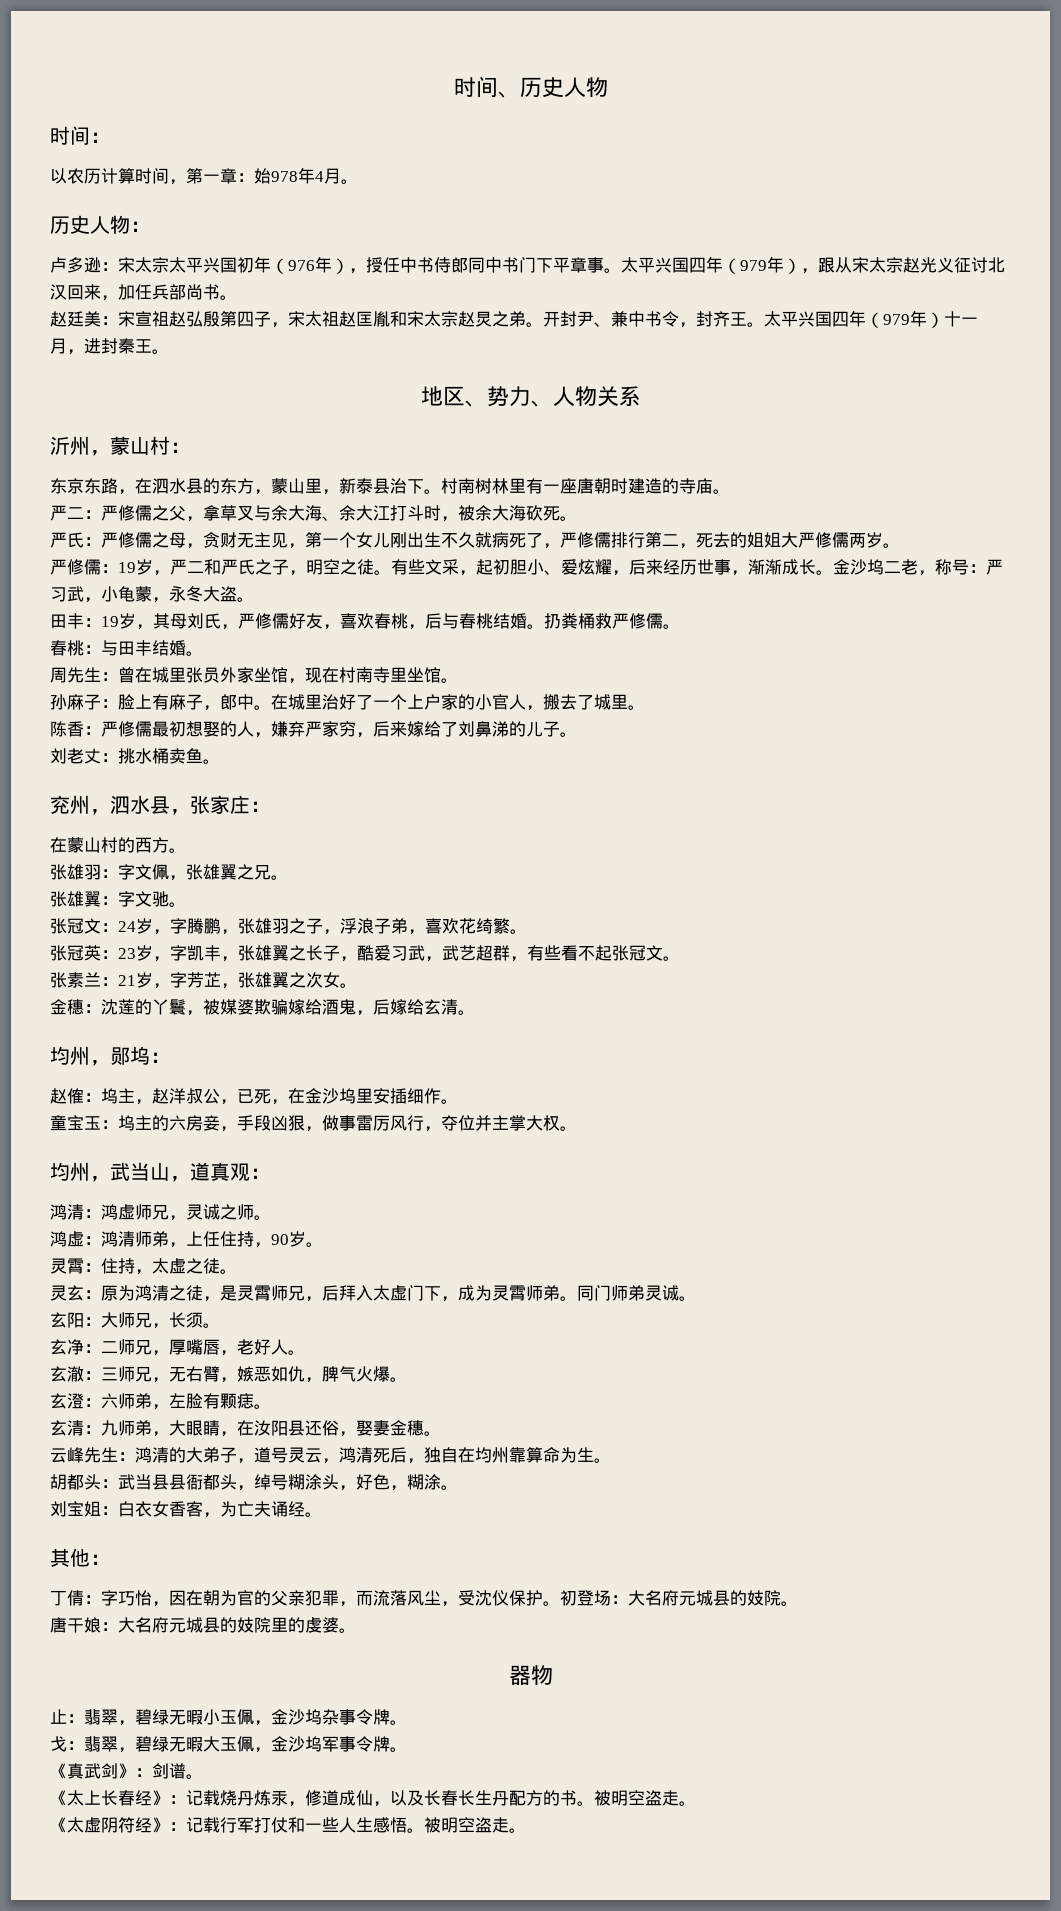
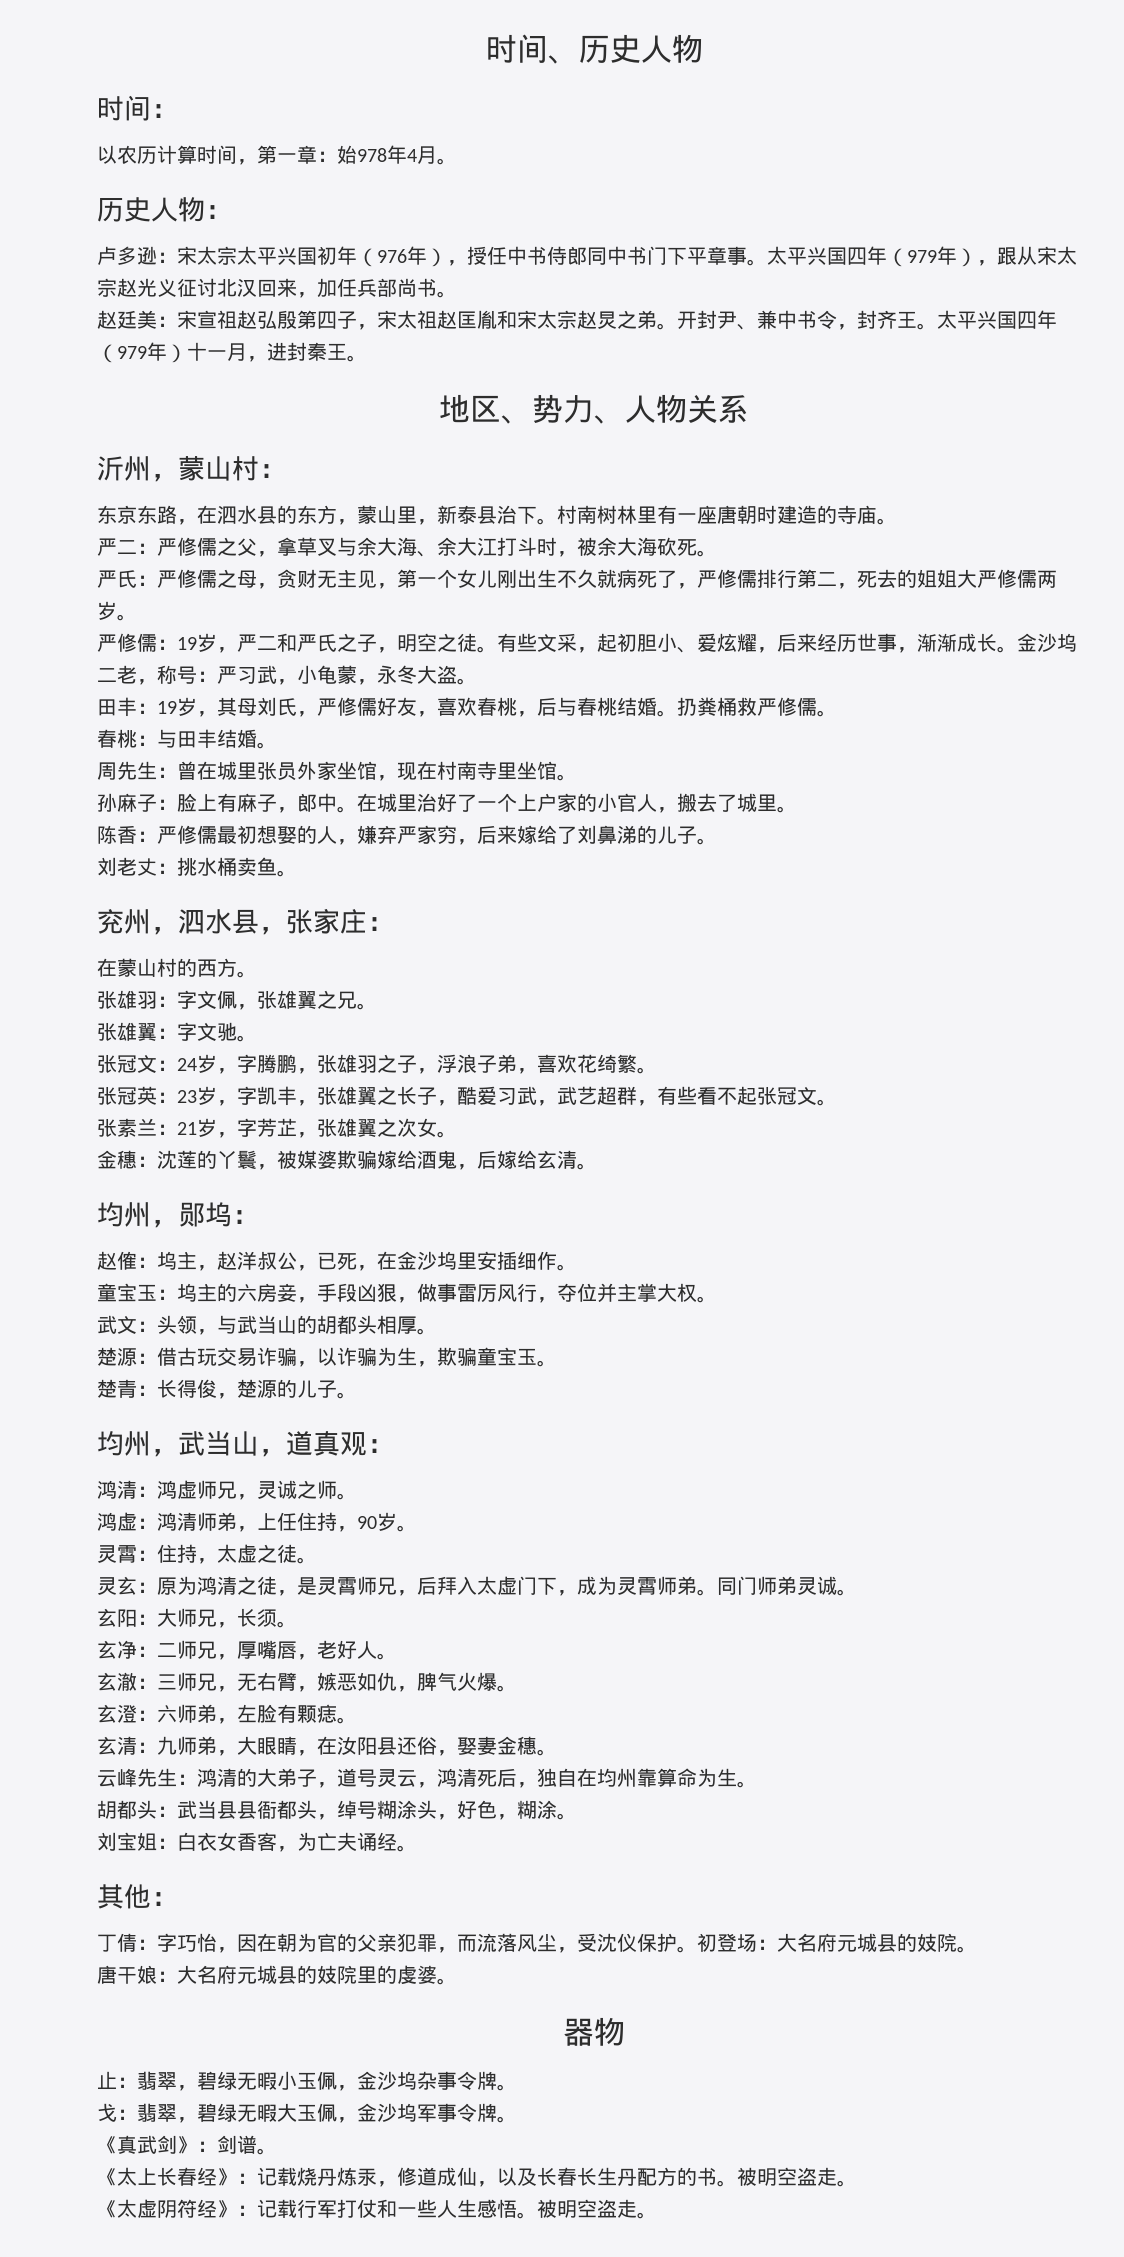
+ 武文：头领，与武当山的胡都头相厚。
+ 楚源：借古玩交易诈骗，以诈骗为生，欺骗童宝玉。
+ 楚青：长得俊，楚源的儿子。

